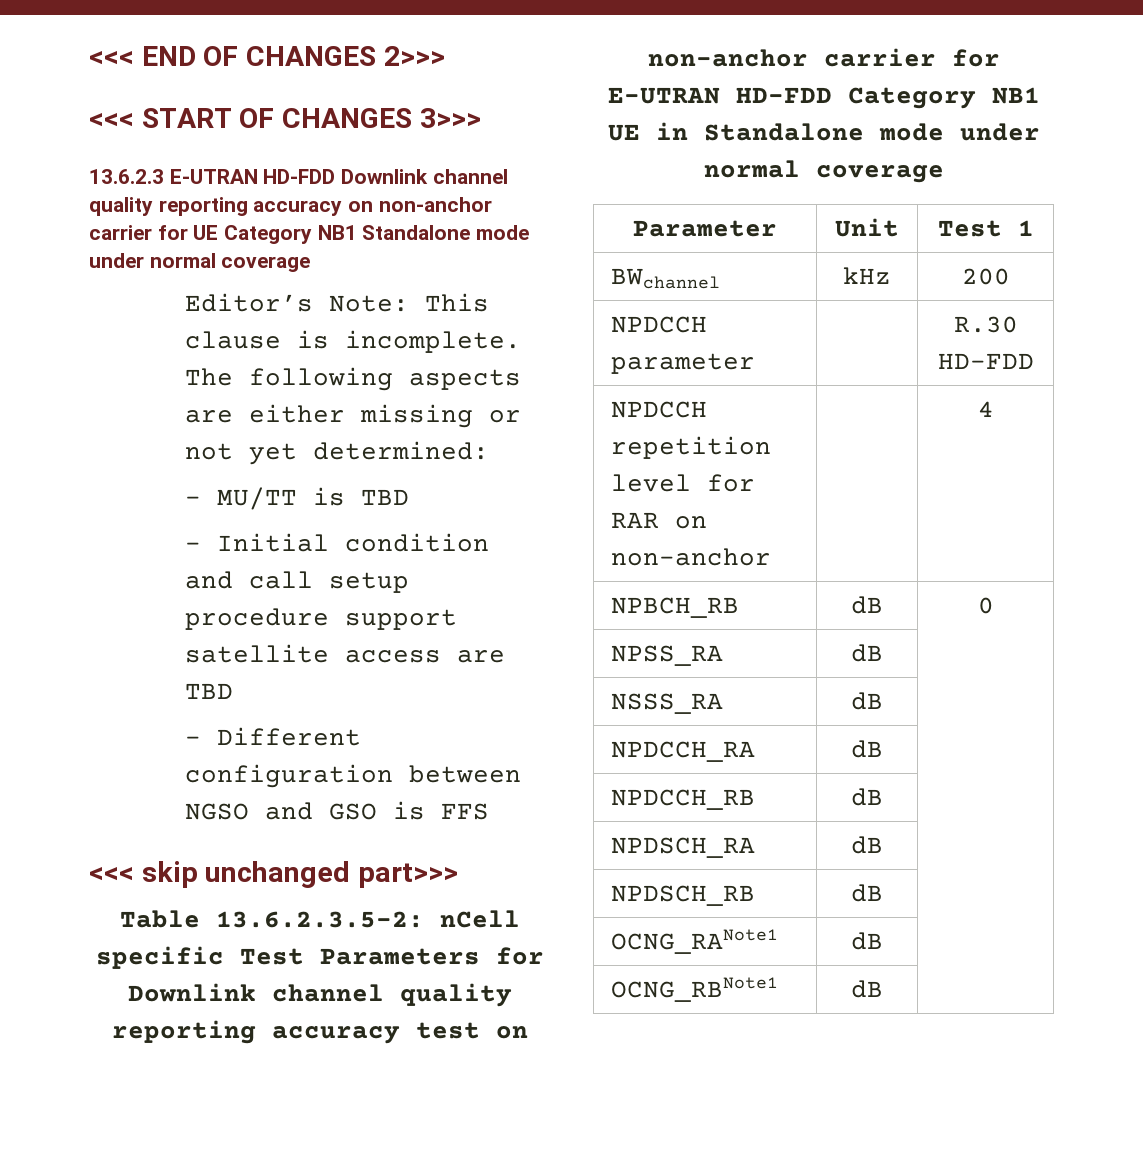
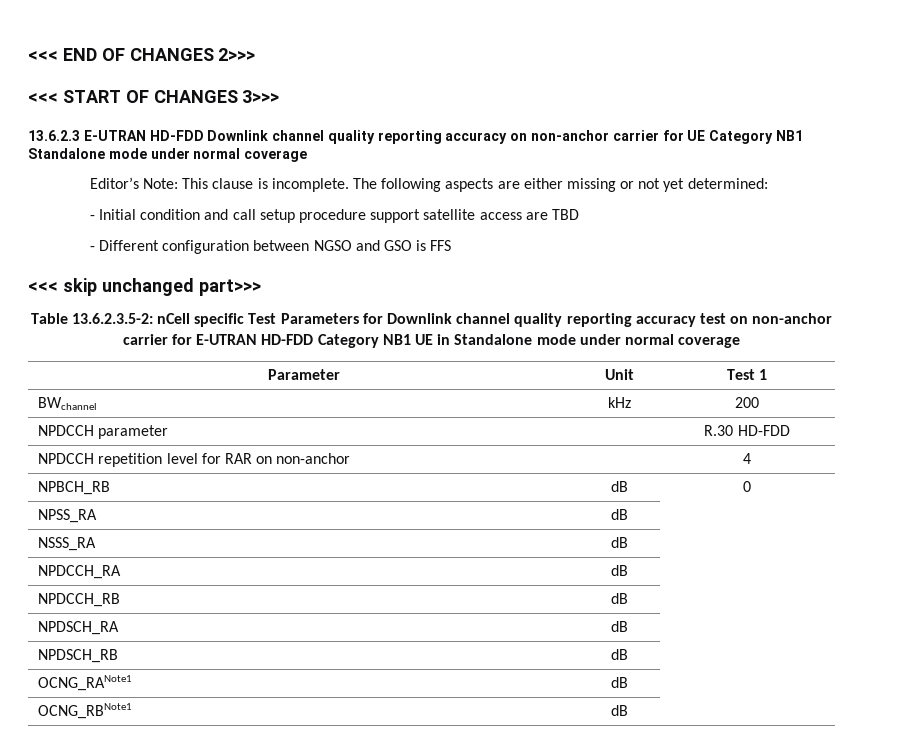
- - MU/TT is TBD

